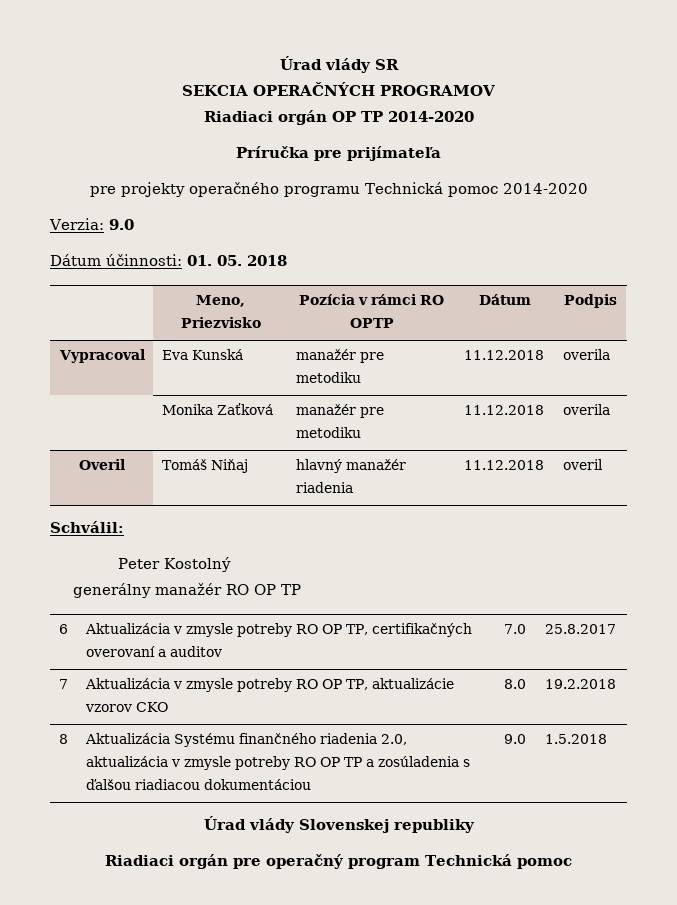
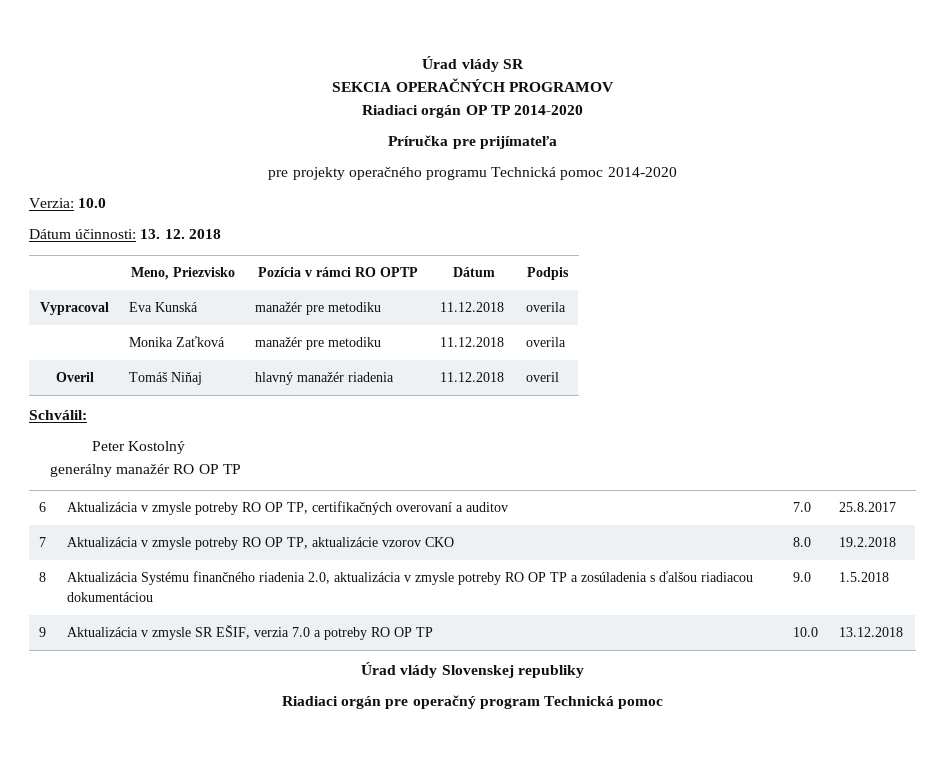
- Verzia: 9.0
+ Verzia: 10.0
- Dátum účinnosti: 01. 05. 2018
+ Dátum účinnosti: 13. 12. 2018
+ 9 | Aktualizácia v zmysle SR EŠIF, verzia 7.0 a potreby RO OP TP | 10.0 | 13.12.2018

